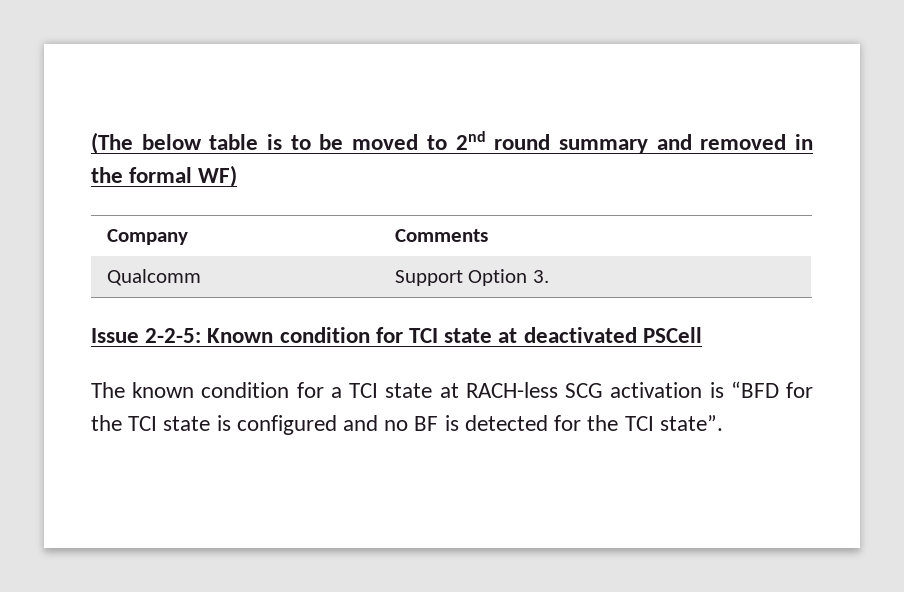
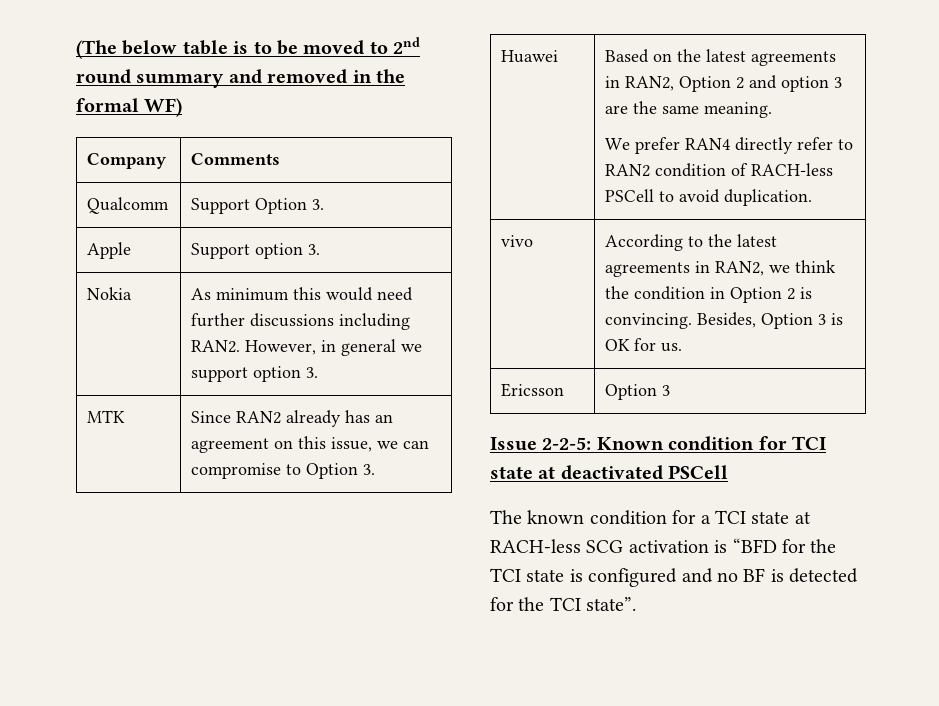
+ Apple | Support option 3.
+ Nokia | As minimum this would need further discussions including RAN2. However, in general we support option 3.
+ MTK | Since RAN2 already has an agreement on this issue, we can compromise to Option 3.
+ Huawei | Based on the latest agreements in RAN2, Option 2 and option 3 are the same meaning.
+ We prefer RAN4 directly refer to RAN2 condition of RACH-less PSCell to avoid duplication.
+ vivo | According to the latest agreements in RAN2, we think the condition in Option 2 is convincing. Besides, Option 3 is OK for us.
+ Ericsson | Option 3

